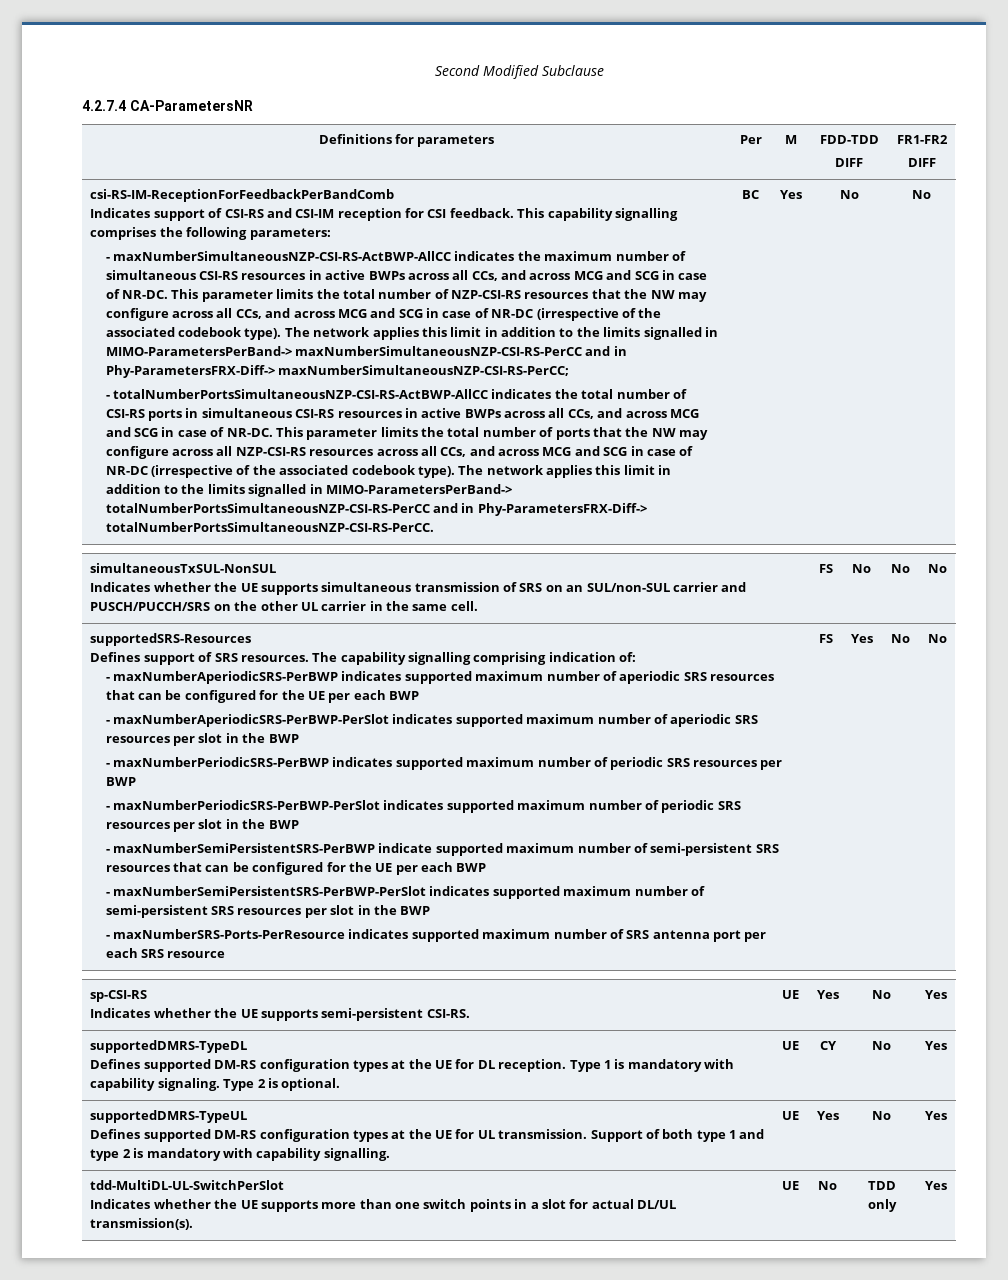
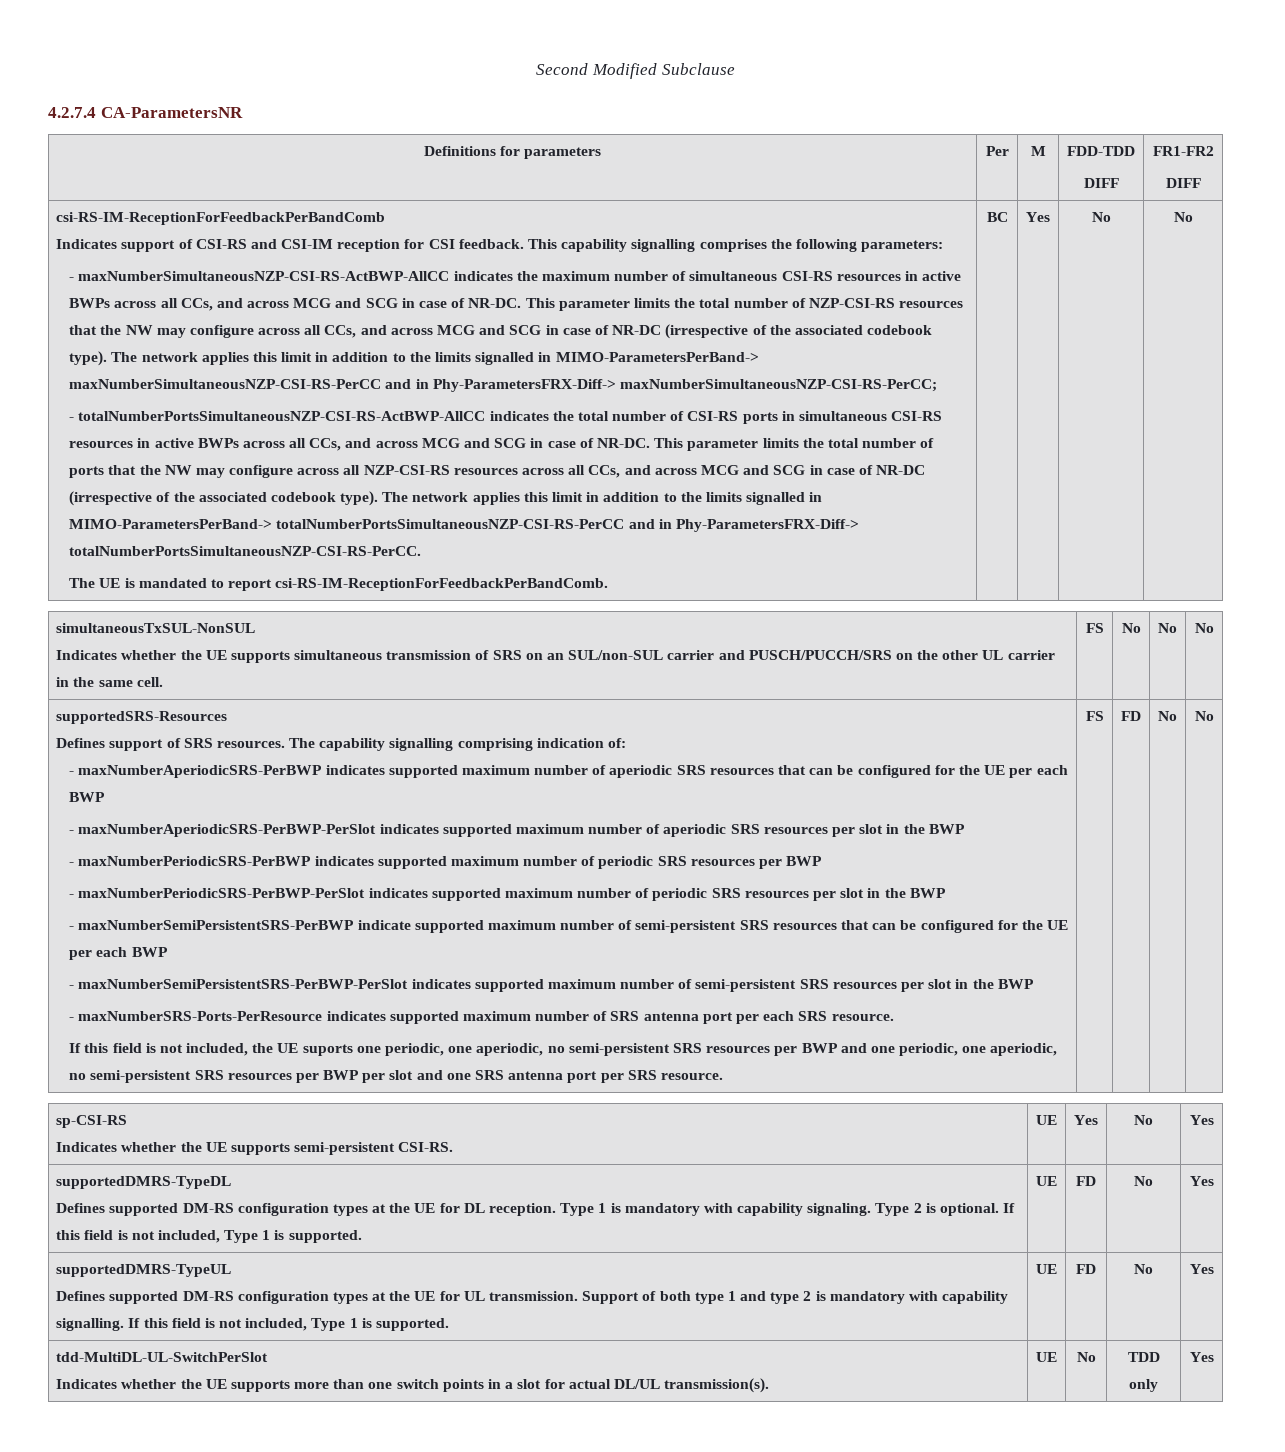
+ The UE is mandated to report csi-RS-IM-ReceptionForFeedbackPerBandComb.
- - maxNumberSRS-Ports-PerResource indicates supported maximum number of SRS antenna port per each SRS resource | FS | Yes
+ - maxNumberSRS-Ports-PerResource indicates supported maximum number of SRS antenna port per each SRS resource.
+ If this field is not included, the UE suports one periodic, one aperiodic, no semi-persistent SRS resources per BWP and one periodic, one aperiodic, no semi-persistent SRS resources per BWP per slot and one SRS antenna port per SRS resource. | FS | FD
  supportedDMRS-TypeDL
- Defines supported DM-RS configuration types at the UE for DL reception. Type 1 is mandatory with capability signaling. Type 2 is optional. | UE | CY | No | Yes
+ Defines supported DM-RS configuration types at the UE for DL reception. Type 1 is mandatory with capability signaling. Type 2 is optional. If this field is not included, Type 1 is supported. | UE | FD | No | Yes
  supportedDMRS-TypeUL
- Defines supported DM-RS configuration types at the UE for UL transmission. Support of both type 1 and type 2 is mandatory with capability signalling. | UE | Yes | No | Yes
+ Defines supported DM-RS configuration types at the UE for UL transmission. Support of both type 1 and type 2 is mandatory with capability signalling. If this field is not included, Type 1 is supported. | UE | FD | No | Yes

